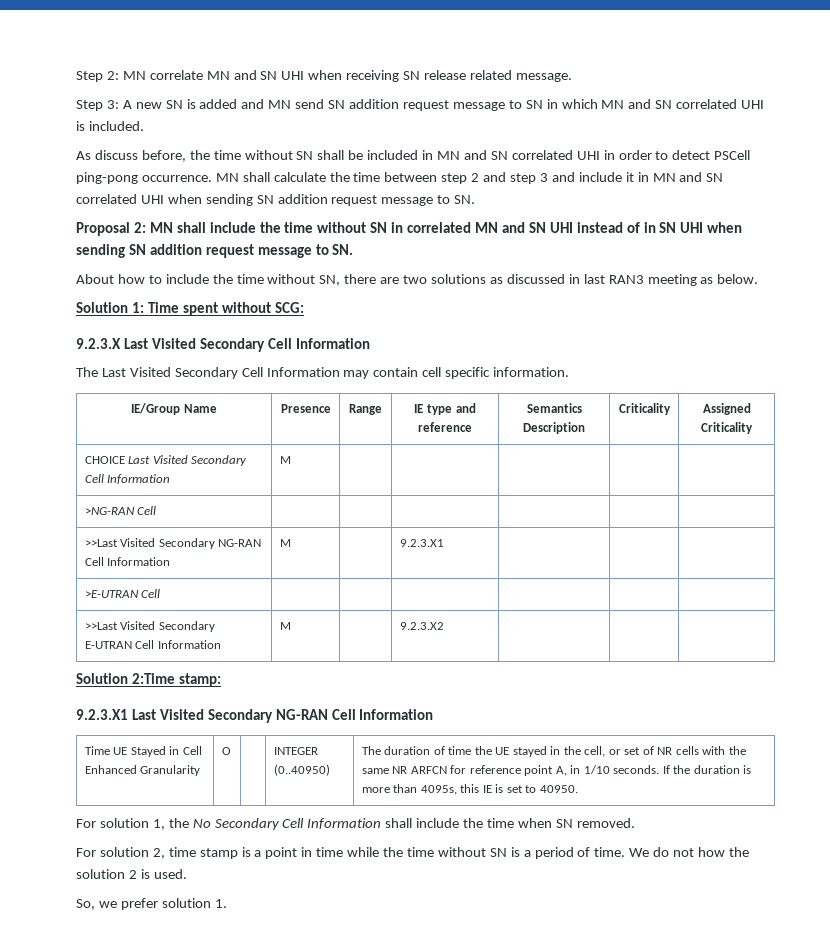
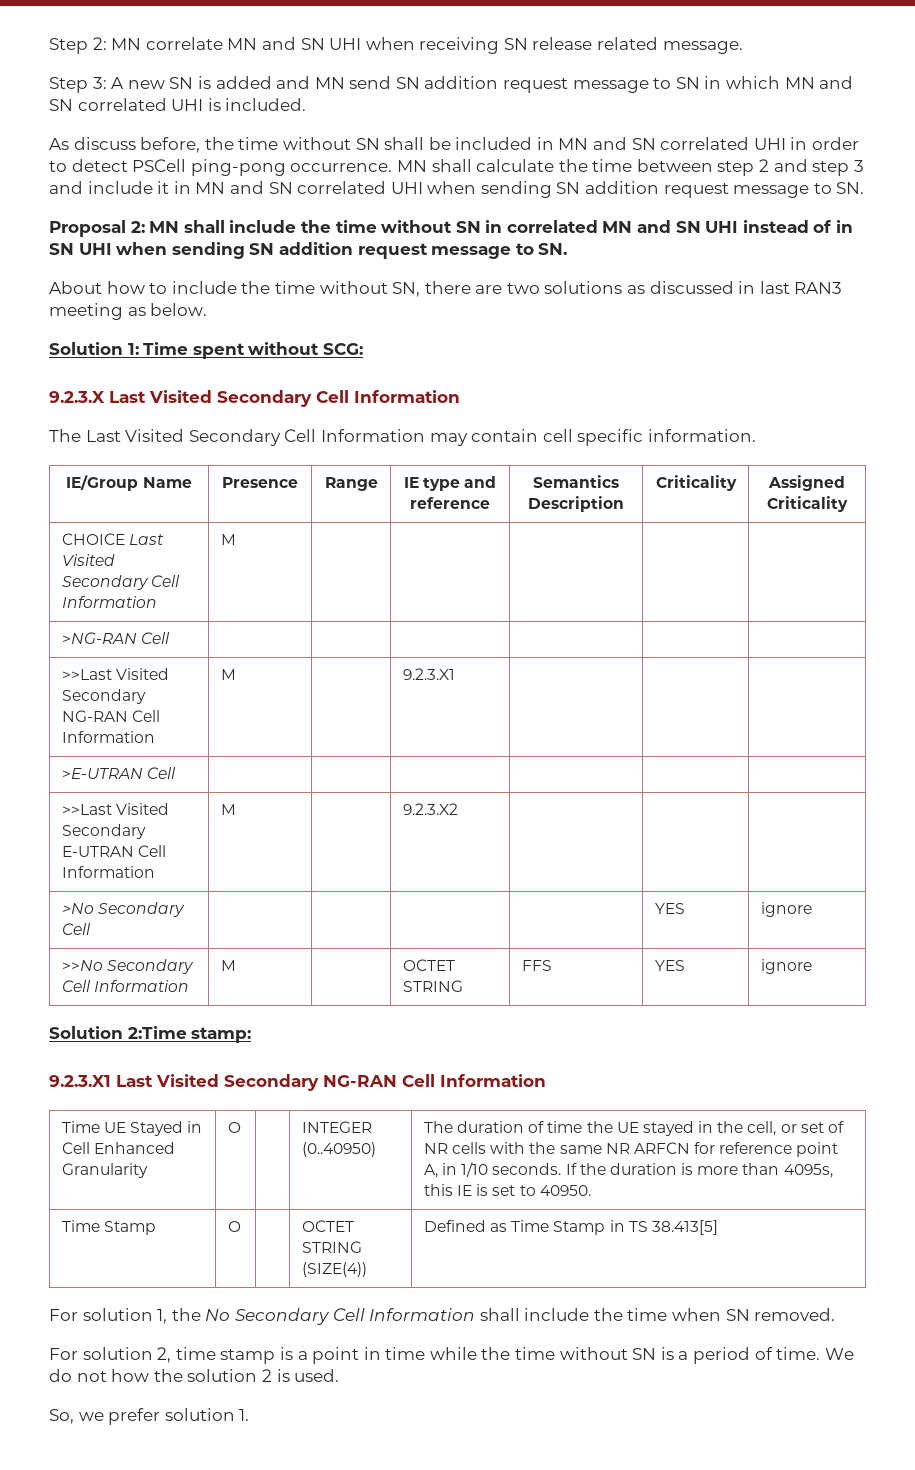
+ >No Secondary Cell | | | | | YES | ignore
+ >>No Secondary Cell Information | M | | OCTET STRING | FFS | YES | ignore
+ Time Stamp | O | | OCTET STRING (SIZE(4)) | Defined as Time Stamp in TS 38.413[5]

